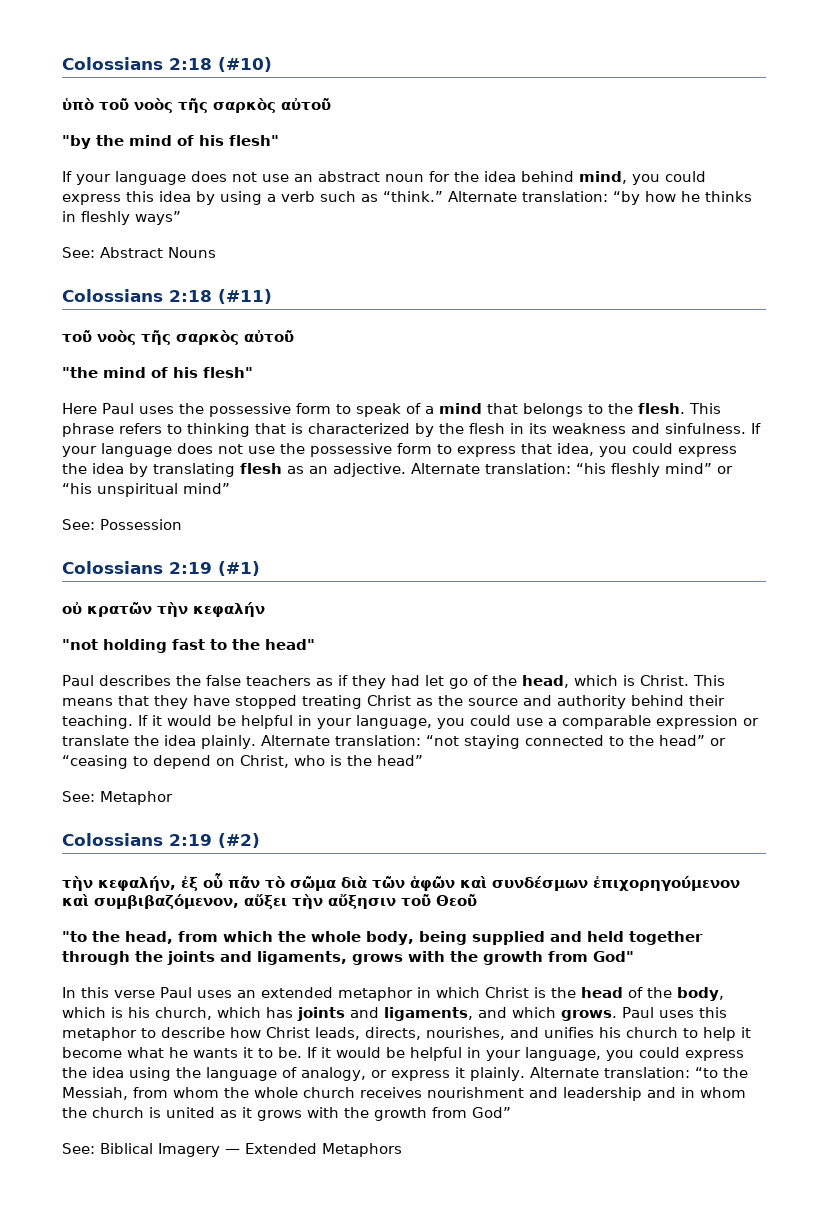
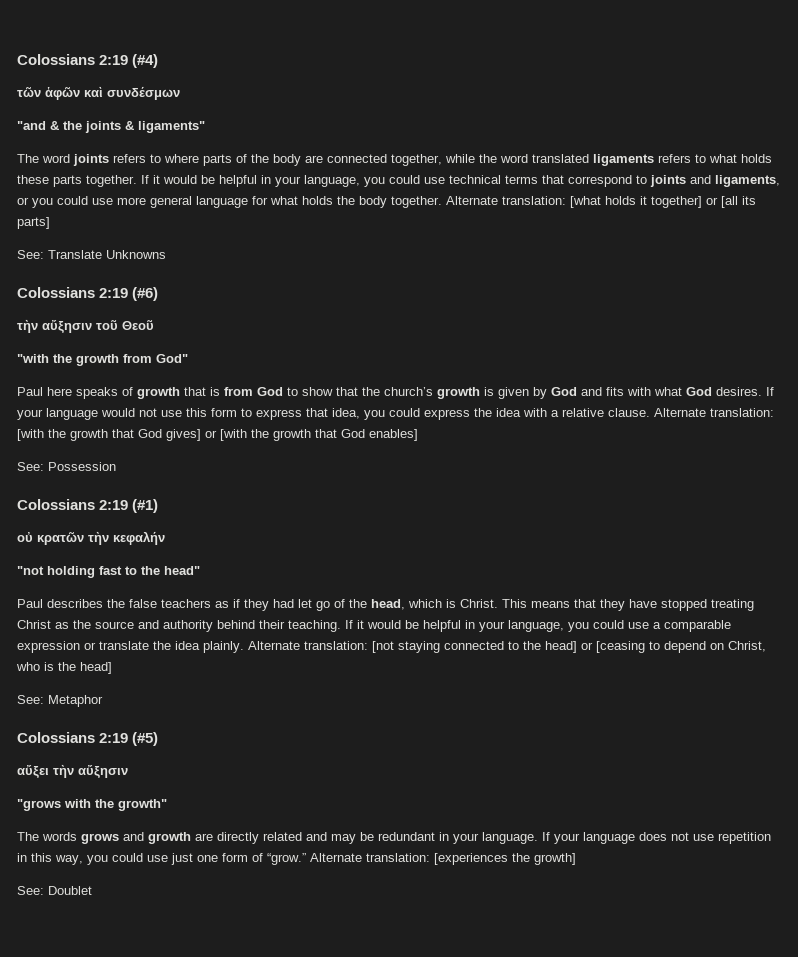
- Colossians 2:18 (#10)
- ὑπὸ τοῦ νοὸς τῆς σαρκὸς αὐτοῦ
- "by the mind of his flesh"
- If your language does not use an abstract noun for the idea behind mind, you could express this idea by using a verb such as “think.” Alternate translation: “by how he thinks in fleshly ways”
- See: Abstract Nouns
- Colossians 2:18 (#11)
- τοῦ νοὸς τῆς σαρκὸς αὐτοῦ
- "the mind of his flesh"
- Here Paul uses the possessive form to speak of a mind that belongs to the flesh. This phrase refers to thinking that is characterized by the flesh in its weakness and sinfulness. If your language does not use the possessive form to express that idea, you could express the idea by translating flesh as an adjective. Alternate translation: “his fleshly mind” or “his unspiritual mind”
+ Colossians 2:19 (#4)
+ τῶν ἁφῶν καὶ συνδέσμων
+ "and & the joints & ligaments"
+ The word joints refers to where parts of the body are connected together, while the word translated ligaments refers to what holds these parts together. If it would be helpful in your language, you could use technical terms that correspond to joints and ligaments, or you could use more general language for what holds the body together. Alternate translation: [what holds it together] or [all its parts]
+ See: Translate Unknowns
+ Colossians 2:19 (#6)
+ τὴν αὔξησιν τοῦ Θεοῦ
+ "with the growth from God"
+ Paul here speaks of growth that is from God to show that the church’s growth is given by God and fits with what God desires. If your language would not use this form to express that idea, you could express the idea with a relative clause. Alternate translation: [with the growth that God gives] or [with the growth that God enables]
- Alternate translation: “not staying connected to the head” or “ceasing to depend on Christ, who is the head”
+ Alternate translation: [not staying connected to the head] or [ceasing to depend on Christ, who is the head]
- Colossians 2:19 (#2)
- τὴν κεφαλήν, ἐξ οὗ πᾶν τὸ σῶμα διὰ τῶν ἁφῶν καὶ συνδέσμων ἐπιχορηγούμενον καὶ συμβιβαζόμενον, αὔξει τὴν αὔξησιν τοῦ Θεοῦ
- "to the head, from which the whole body, being supplied and held together through the joints and ligaments, grows with the growth from God"
- In this verse Paul uses an extended metaphor in which Christ is the head of the body, which is his church, which has joints and ligaments, and which grows. Paul uses this metaphor to describe how Christ leads, directs, nourishes, and unifies his church to help it become what he wants it to be. If it would be helpful in your language, you could express the idea using the language of analogy, or express it plainly. Alternate translation: “to the Messiah, from whom the whole church receives nourishment and leadership and in whom the church is united as it grows with the growth from God”
- See: Biblical Imagery — Extended Metaphors
+ Colossians 2:19 (#5)
+ αὔξει τὴν αὔξησιν
+ "grows with the growth"
+ The words grows and growth are directly related and may be redundant in your language. If your language does not use repetition in this way, you could use just one form of “grow.” Alternate translation: [experiences the growth]
+ See: Doublet

